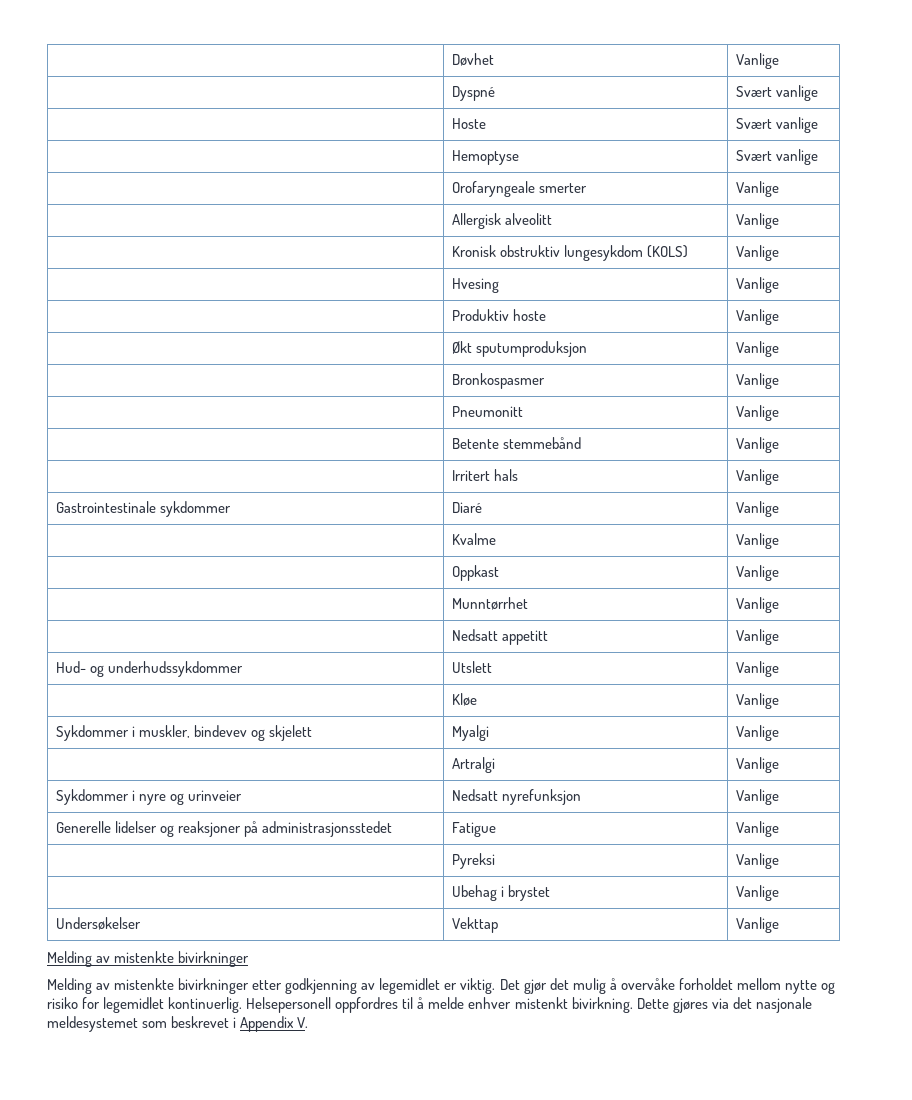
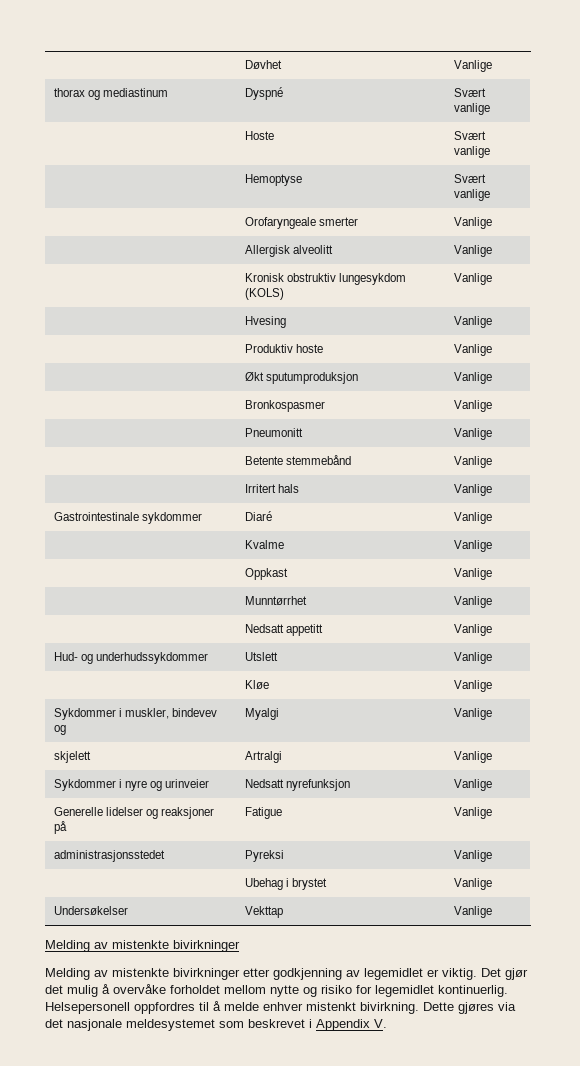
- | Dyspné | Svært vanlige
+ thorax og mediastinum | Dyspné | Svært vanlige
- Sykdommer i muskler, bindevev og skjelett | Myalgi | Vanlige
+ Sykdommer i muskler, bindevev og | Myalgi | Vanlige
- | Artralgi | Vanlige
+ skjelett | Artralgi | Vanlige
- Generelle lidelser og reaksjoner på administrasjonsstedet | Fatigue | Vanlige
+ Generelle lidelser og reaksjoner på | Fatigue | Vanlige
- | Pyreksi | Vanlige
+ administrasjonsstedet | Pyreksi | Vanlige

